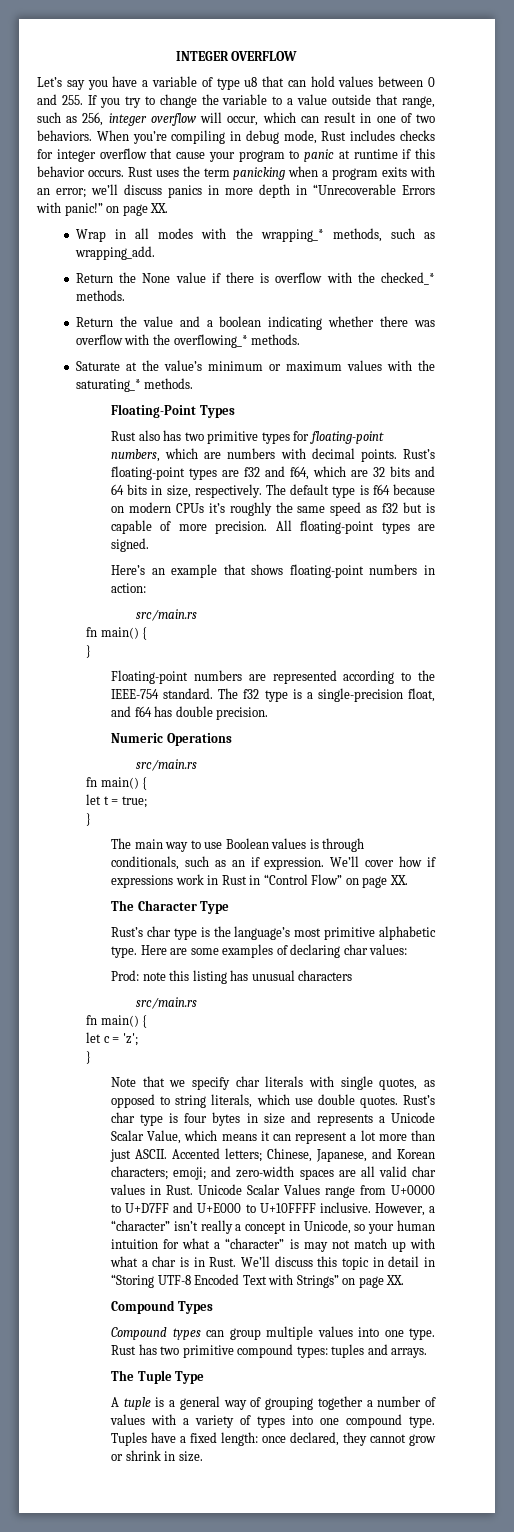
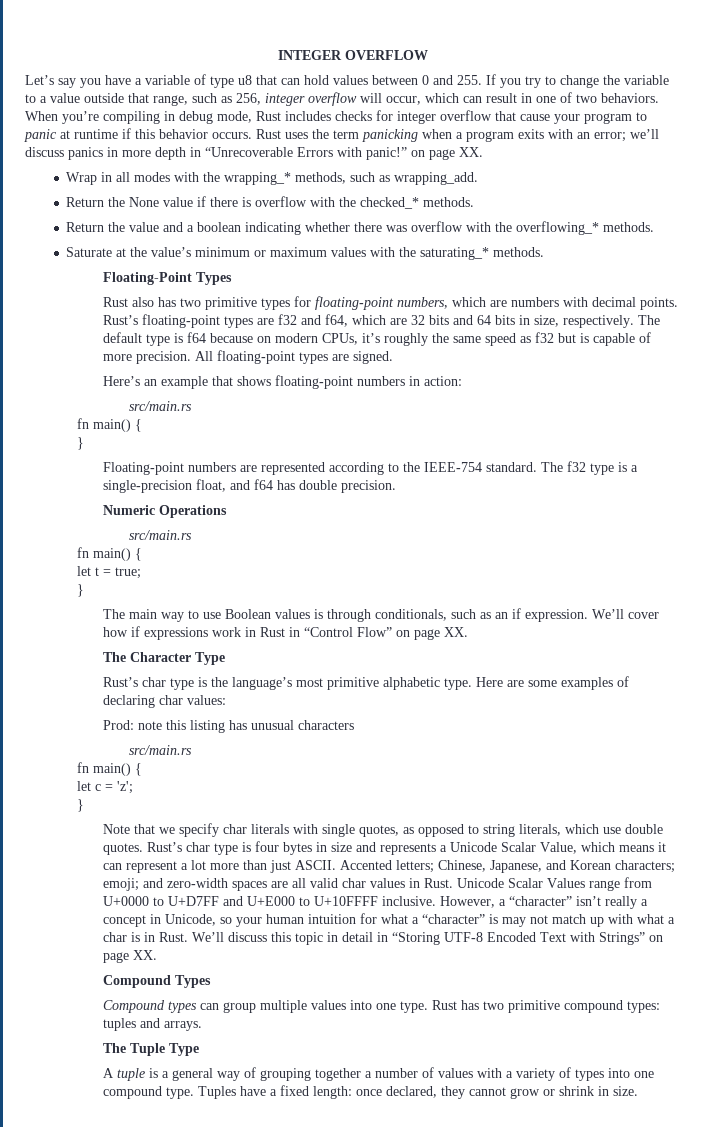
- The default type is f64 because on modern CPUs it’s roughly the same speed as f32 but is capable of more precision.
+ The default type is f64 because on modern CPUs, it’s roughly the same speed as f32 but is capable of more precision.

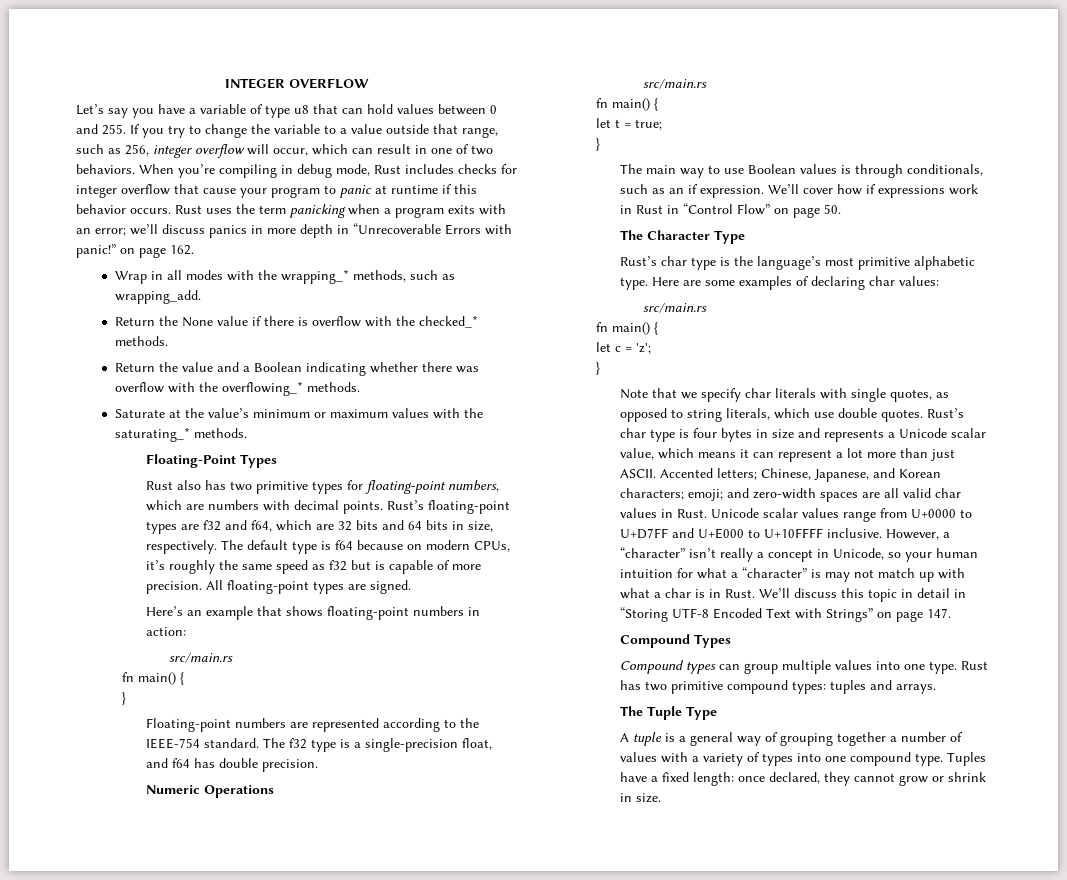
- Rust uses the term panicking when a program exits with an error; we’ll discuss panics in more depth in “Unrecoverable Errors with panic!” on page XX.
+ Rust uses the term panicking when a program exits with an error; we’ll discuss panics in more depth in “Unrecoverable Errors with panic!” on page 162.
- Return the value and a boolean indicating whether there was overflow with the overflowing_* methods.
+ Return the value and a Boolean indicating whether there was overflow with the overflowing_* methods.
- We’ll cover how if expressions work in Rust in “Control Flow” on page XX.
+ We’ll cover how if expressions work in Rust in “Control Flow” on page 50.
- Prod: note this listing has unusual characters
- Rust’s char type is four bytes in size and represents a Unicode Scalar Value, which means it can represent a lot more than just ASCII.
+ Rust’s char type is four bytes in size and represents a Unicode scalar value, which means it can represent a lot more than just ASCII.
- Unicode Scalar Values range from U+0000 to U+D7FF and U+E000 to U+10FFFF inclusive.
+ Unicode scalar values range from U+0000 to U+D7FF and U+E000 to U+10FFFF inclusive.
- We’ll discuss this topic in detail in “Storing UTF-8 Encoded Text with Strings” on page XX.
+ We’ll discuss this topic in detail in “Storing UTF-8 Encoded Text with Strings” on page 147.

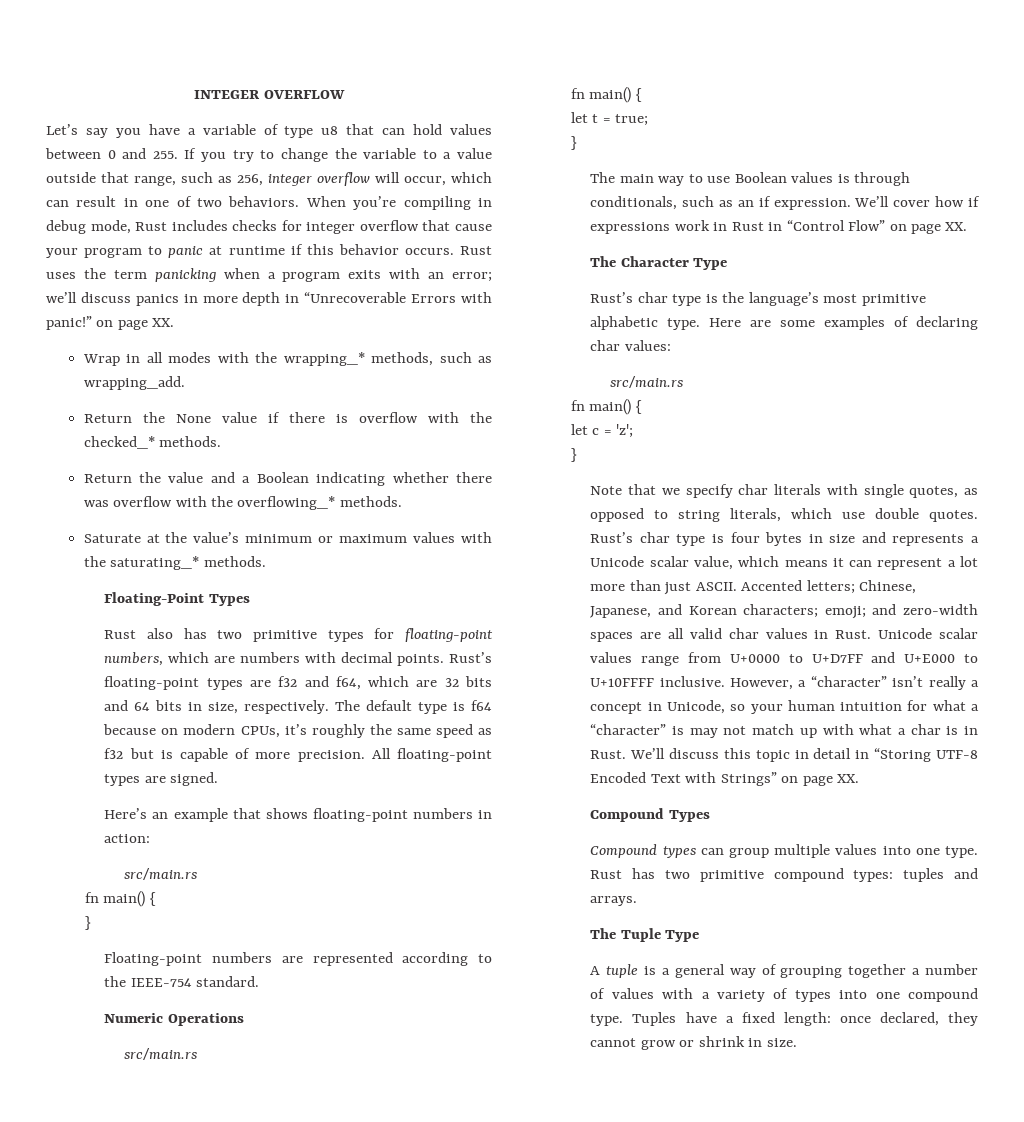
- Rust uses the term panicking when a program exits with an error; we’ll discuss panics in more depth in “Unrecoverable Errors with panic!” on page 162.
+ Rust uses the term panicking when a program exits with an error; we’ll discuss panics in more depth in “Unrecoverable Errors with panic!” on page XX.
- The f32 type is a single-precision float, and f64 has double precision.
- We’ll cover how if expressions work in Rust in “Control Flow” on page 50.
+ We’ll cover how if expressions work in Rust in “Control Flow” on page XX.
- We’ll discuss this topic in detail in “Storing UTF-8 Encoded Text with Strings” on page 147.
+ We’ll discuss this topic in detail in “Storing UTF-8 Encoded Text with Strings” on page XX.

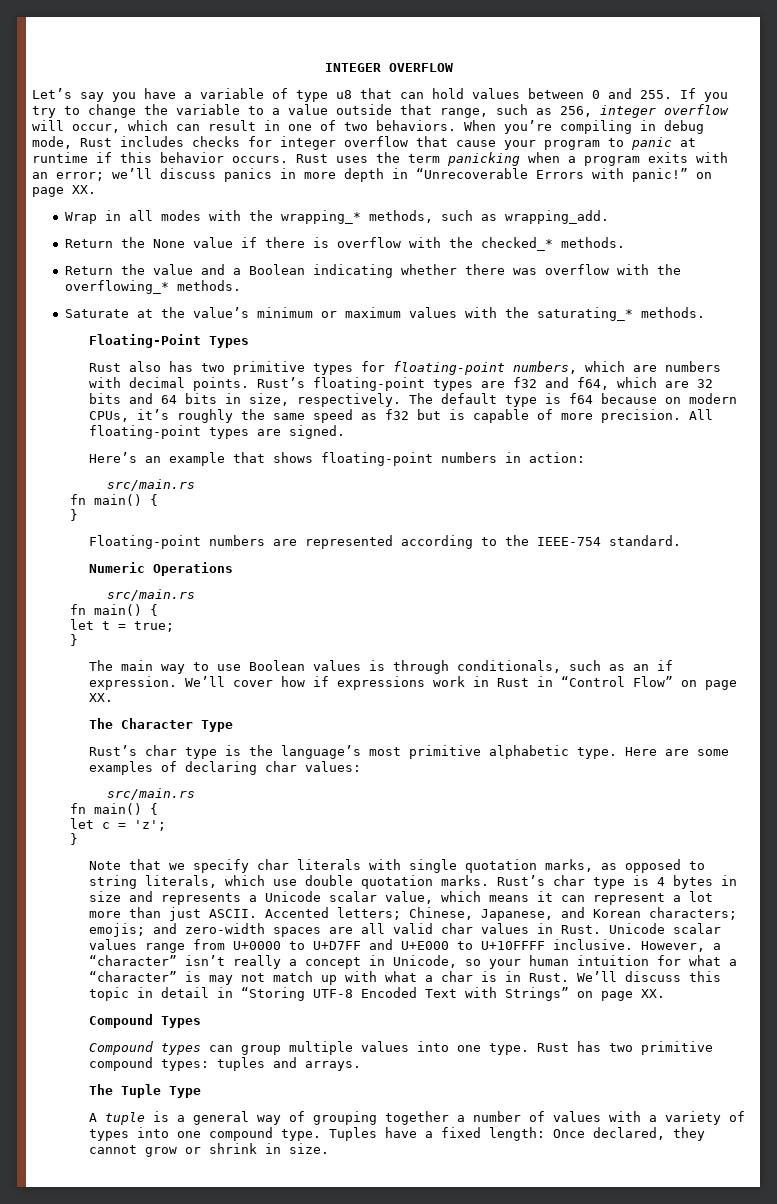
- Note that we specify char literals with single quotes, as opposed to string literals, which use double quotes. Rust’s char type is four bytes in size and represents a Unicode scalar value, which means it can represent a lot more than just ASCII.
+ Note that we specify char literals with single quotation marks, as opposed to string literals, which use double quotation marks. Rust’s char type is 4 bytes in size and represents a Unicode scalar value, which means it can represent a lot more than just ASCII.
- Accented letters; Chinese, Japanese, and Korean characters; emoji; and zero-width spaces are all valid char values in Rust.
+ Accented letters; Chinese, Japanese, and Korean characters; emojis; and zero-width spaces are all valid char values in Rust.
- Tuples have a fixed length: once declared, they cannot grow or shrink in size.
+ Tuples have a fixed length: Once declared, they cannot grow or shrink in size.

